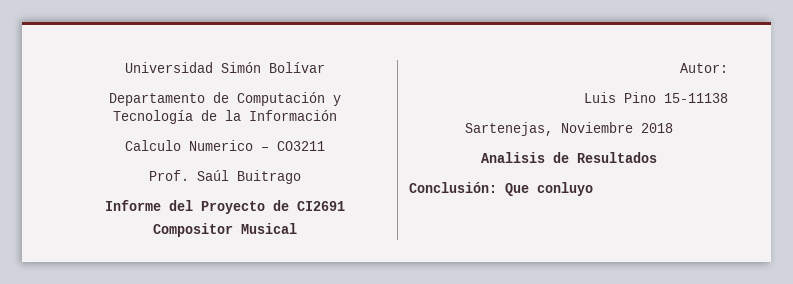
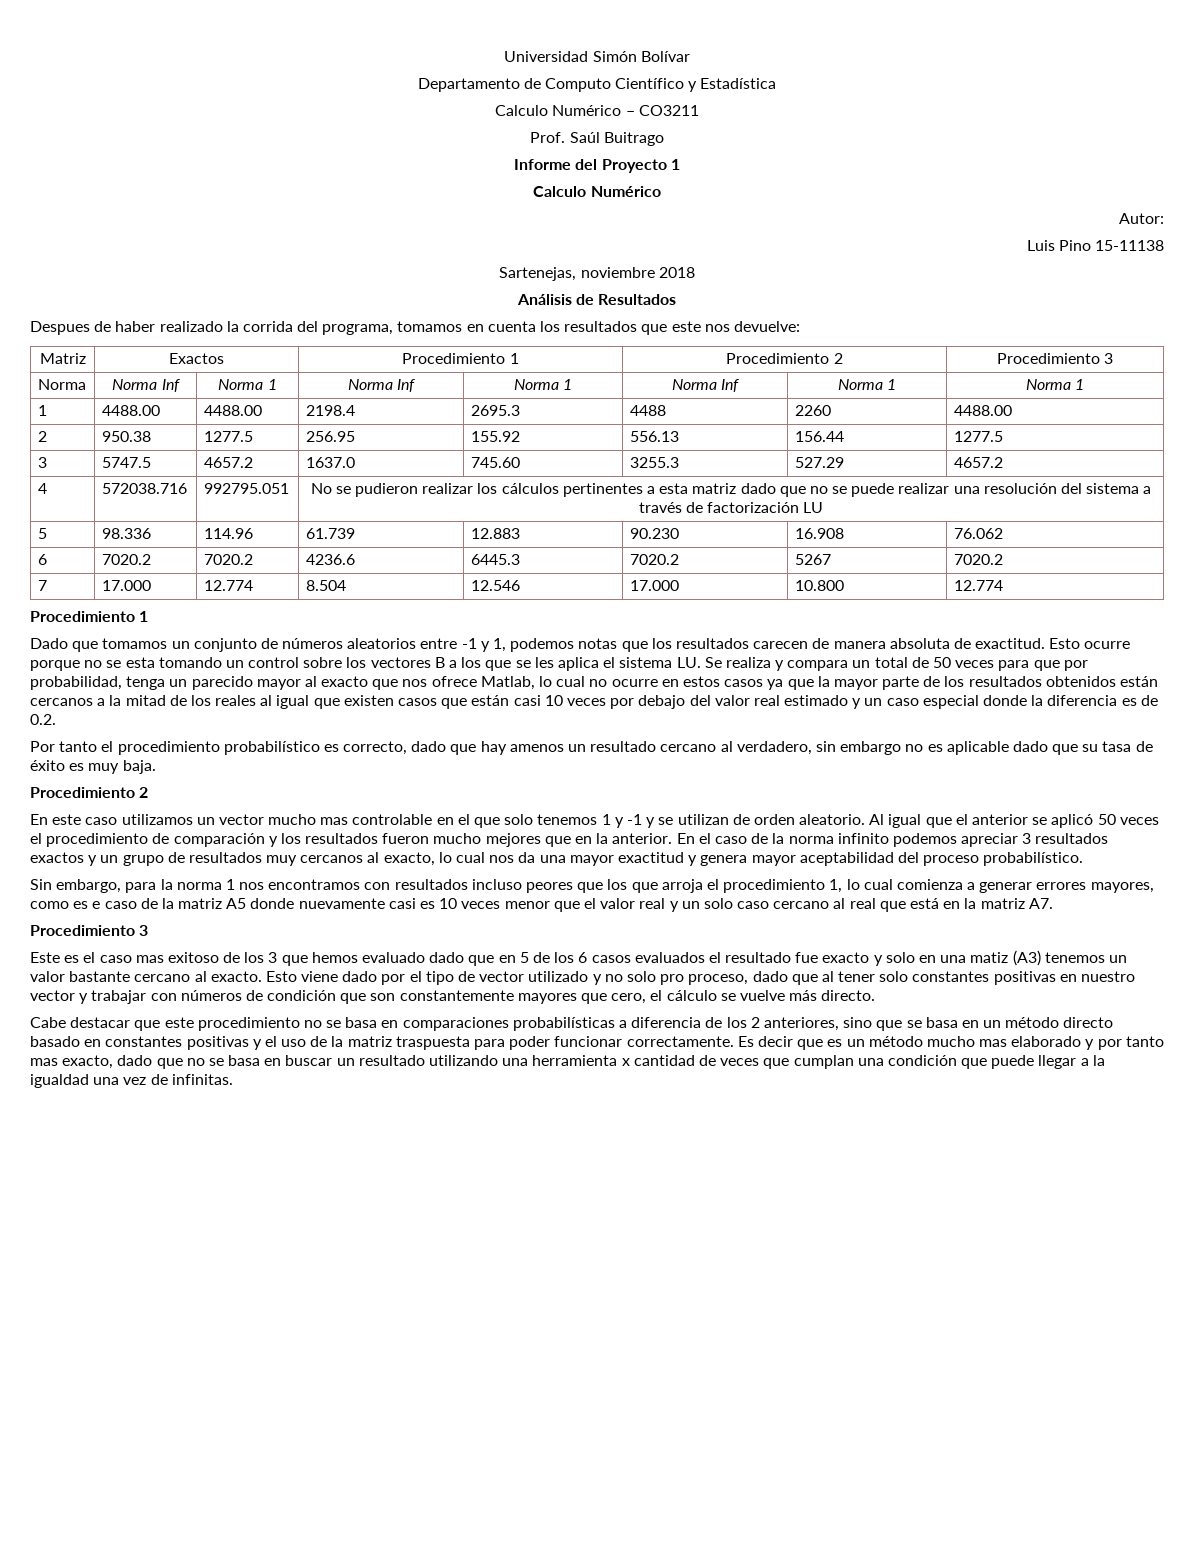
- Departamento de Computación y Tecnología de la Información
- Calculo Numerico – CO3211
+ Departamento de Computo Científico y Estadística
+ Calculo Numérico – CO3211
- Informe del Proyecto de CI2691
- Compositor Musical
+ Informe del Proyecto 1
+ Calculo Numérico
- Sartenejas, Noviembre 2018
+ Sartenejas, noviembre 2018
- Analisis de Resultados
+ Análisis de Resultados
- Conclusión: Que conluyo
+ Despues de haber realizado la corrida del programa, tomamos en cuenta los resultados que este nos devuelve:
+ Matriz | Exactos | Procedimiento 1 | Procedimiento 2 | Procedimiento 3
+ Norma | Norma Inf | Norma 1 | Norma Inf | Norma 1 | Norma Inf | Norma 1 | Norma 1
+ 1 | 4488.00 | 4488.00 | 2198.4 | 2695.3 | 4488 | 2260 | 4488.00
+ 2 | 950.38 | 1277.5 | 256.95 | 155.92 | 556.13 | 156.44 | 1277.5
+ 3 | 5747.5 | 4657.2 | 1637.0 | 745.60 | 3255.3 | 527.29 | 4657.2
+ 4 | 572038.716 | 992795.051 | No se pudieron realizar los cálculos pertinentes a esta matriz dado que no se puede realizar una resolución del sistema a través de factorización LU
+ 5 | 98.336 | 114.96 | 61.739 | 12.883 | 90.230 | 16.908 | 76.062
+ 6 | 7020.2 | 7020.2 | 4236.6 | 6445.3 | 7020.2 | 5267 | 7020.2
+ 7 | 17.000 | 12.774 | 8.504 | 12.546 | 17.000 | 10.800 | 12.774
+ Procedimiento 1
+ Dado que tomamos un conjunto de números aleatorios entre -1 y 1, podemos notas que los resultados carecen de manera absoluta de exactitud. Esto ocurre porque no se esta tomando un control sobre los vectores B a los que se les aplica el sistema LU. Se realiza y compara un total de 50 veces para que por probabilidad, tenga un parecido mayor al exacto que nos ofrece Matlab, lo cual no ocurre en estos casos ya que la mayor parte de los resultados obtenidos están cercanos a la mitad de los reales al igual que existen casos que están casi 10 veces por debajo del valor real estimado y un caso especial donde la diferencia es de 0.2.
+ Por tanto el procedimiento probabilístico es correcto, dado que hay amenos un resultado cercano al verdadero, sin embargo no es aplicable dado que su tasa de éxito es muy baja.
+ Procedimiento 2
+ En este caso utilizamos un vector mucho mas controlable en el que solo tenemos 1 y -1 y se utilizan de orden aleatorio. Al igual que el anterior se aplicó 50 veces el procedimiento de comparación y los resultados fueron mucho mejores que en la anterior. En el caso de la norma infinito podemos apreciar 3 resultados exactos y un grupo de resultados muy cercanos al exacto, lo cual nos da una mayor exactitud y genera mayor aceptabilidad del proceso probabilístico.
+ Sin embargo, para la norma 1 nos encontramos con resultados incluso peores que los que arroja el procedimiento 1, lo cual comienza a generar errores mayores, como es e caso de la matriz A5 donde nuevamente casi es 10 veces menor que el valor real y un solo caso cercano al real que está en la matriz A7.
+ Procedimiento 3
+ Este es el caso mas exitoso de los 3 que hemos evaluado dado que en 5 de los 6 casos evaluados el resultado fue exacto y solo en una matiz (A3) tenemos un valor bastante cercano al exacto. Esto viene dado por el tipo de vector utilizado y no solo pro proceso, dado que al tener solo constantes positivas en nuestro vector y trabajar con números de condición que son constantemente mayores que cero, el cálculo se vuelve más directo.
+ Cabe destacar que este procedimiento no se basa en comparaciones probabilísticas a diferencia de los 2 anteriores, sino que se basa en un método directo basado en constantes positivas y el uso de la matriz traspuesta para poder funcionar correctamente. Es decir que es un método mucho mas elaborado y por tanto mas exacto, dado que no se basa en buscar un resultado utilizando una herramienta x cantidad de veces que cumplan una condición que puede llegar a la igualdad una vez de infinitas.

